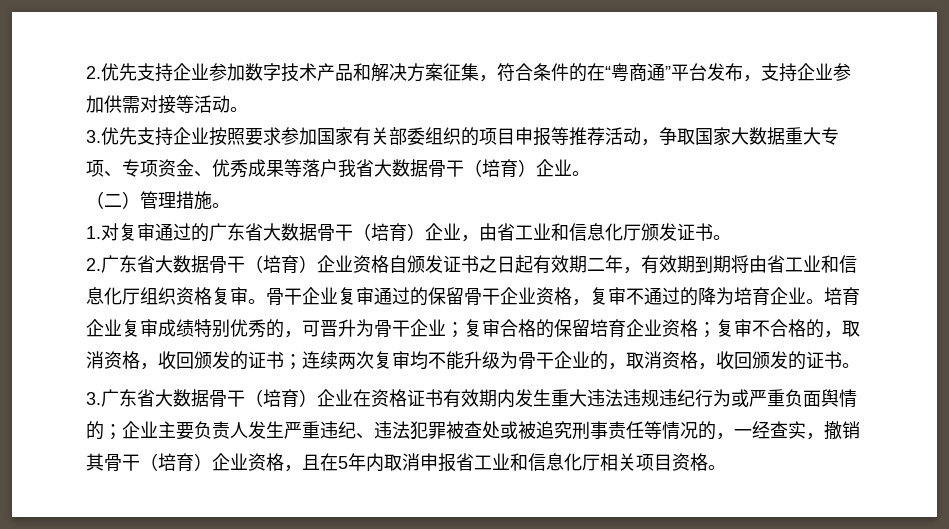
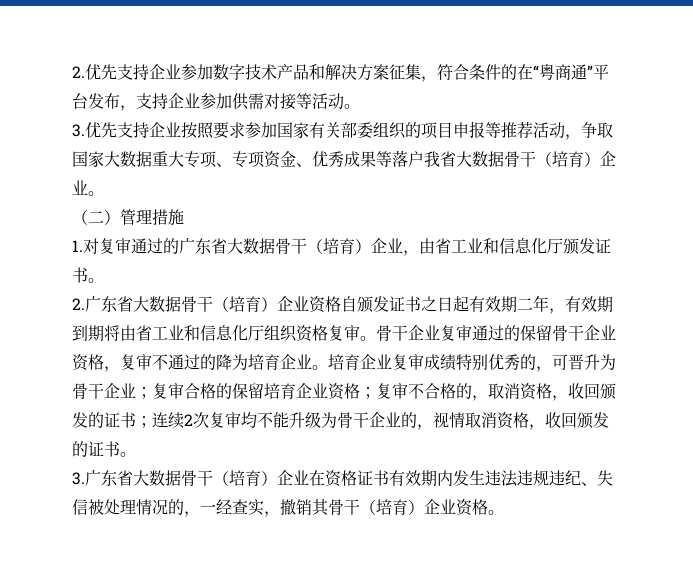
- （二）管理措施。
+ （二）管理措施
- 培育企业复审成绩特别优秀的，可晋升为骨干企业；复审合格的保留培育企业资格；复审不合格的，取消资格，收回颁发的证书；连续两次复审均不能升级为骨干企业的，取消资格，收回颁发的证书。
+ 培育企业复审成绩特别优秀的，可晋升为骨干企业；复审合格的保留培育企业资格；复审不合格的，取消资格，收回颁发的证书；连续2次复审均不能升级为骨干企业的，视情取消资格，收回颁发的证书。
- 3.广东省大数据骨干（培育）企业在资格证书有效期内发生重大违法违规违纪行为或严重负面舆情的；企业主要负责人发生严重违纪、违法犯罪被查处或被追究刑事责任等情况的，一经查实，撤销其骨干（培育）企业资格，且在5年内取消申报省工业和信息化厅相关项目资格。
+ 3.广东省大数据骨干（培育）企业在资格证书有效期内发生违法违规违纪、失信被处理情况的，一经查实，撤销其骨干（培育）企业资格。

